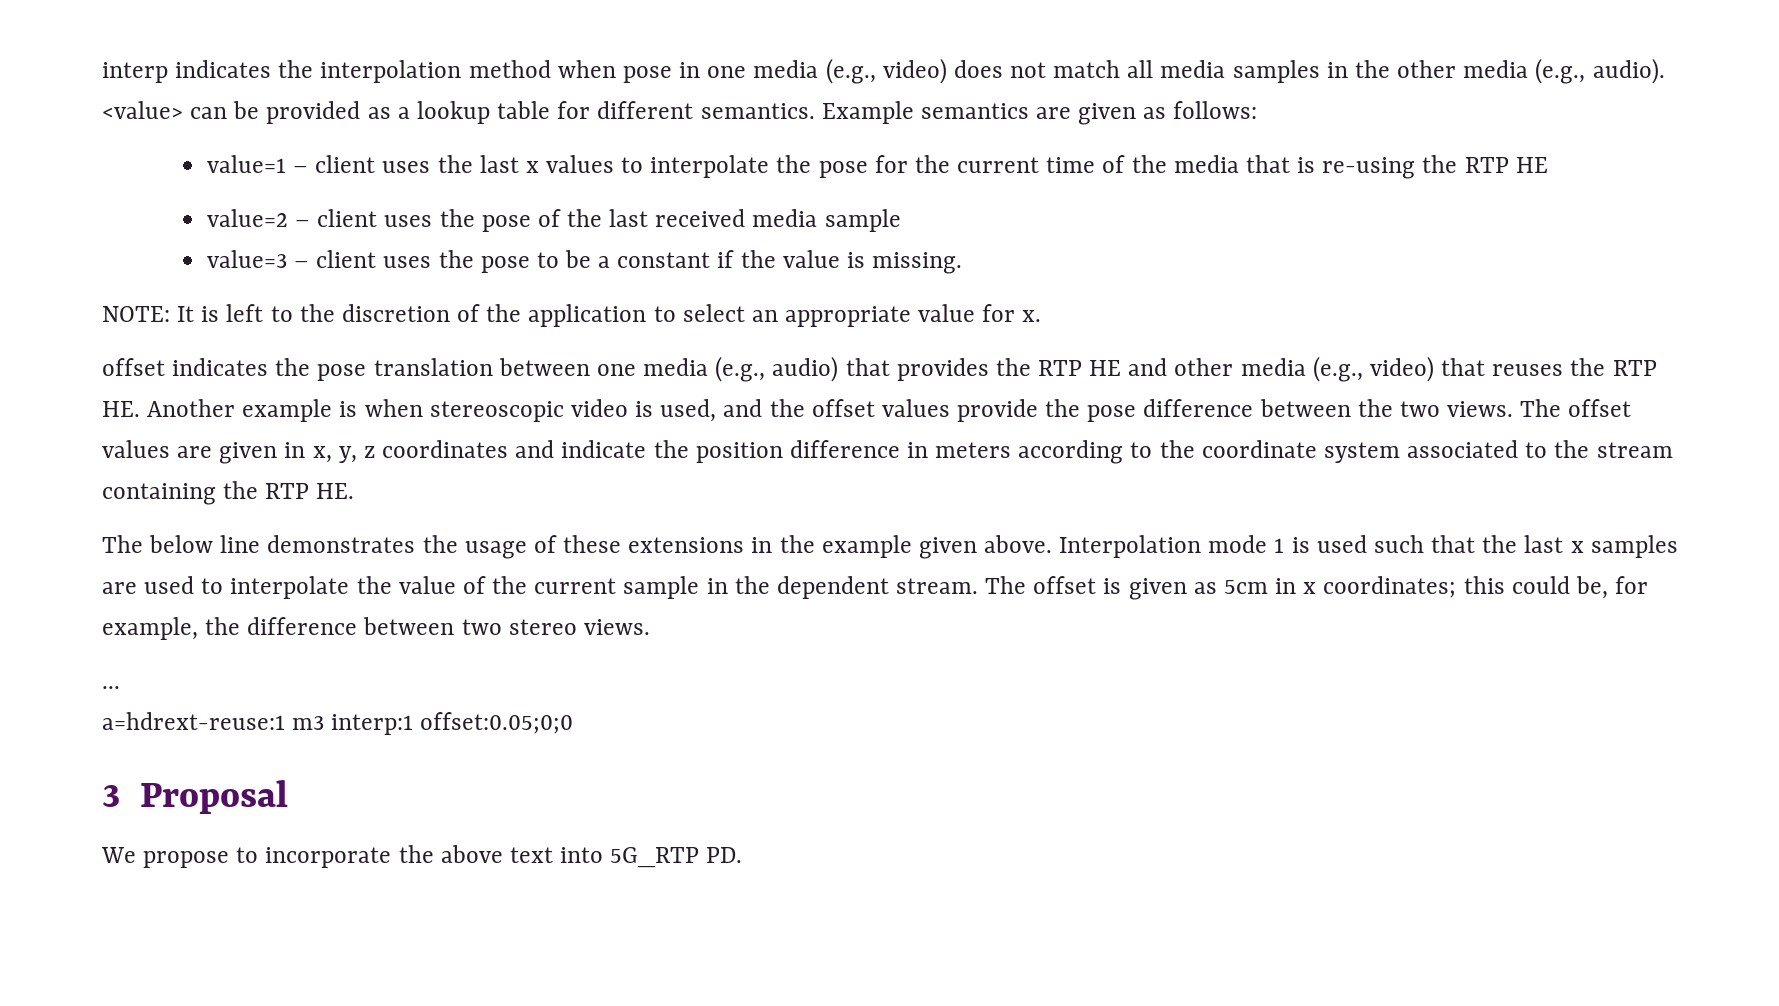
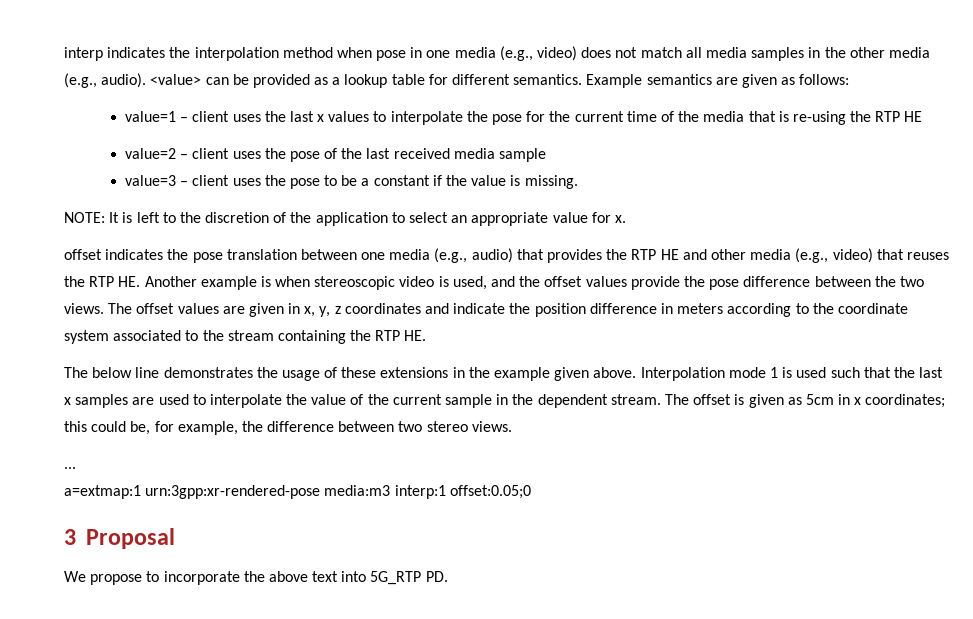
- a=hdrext-reuse:1 m3 interp:1 offset:0.05;0;0
+ a=extmap:1 urn:3gpp:xr-rendered-pose media:m3 interp:1 offset:0.05;0

